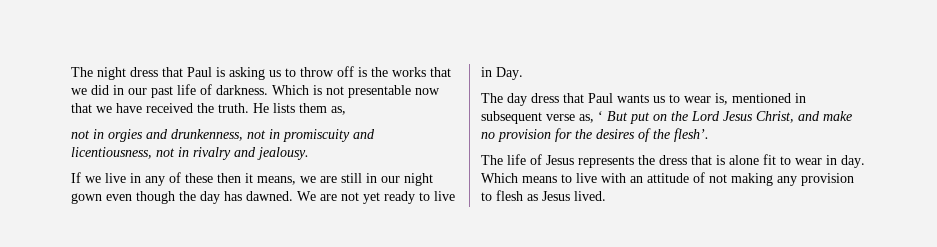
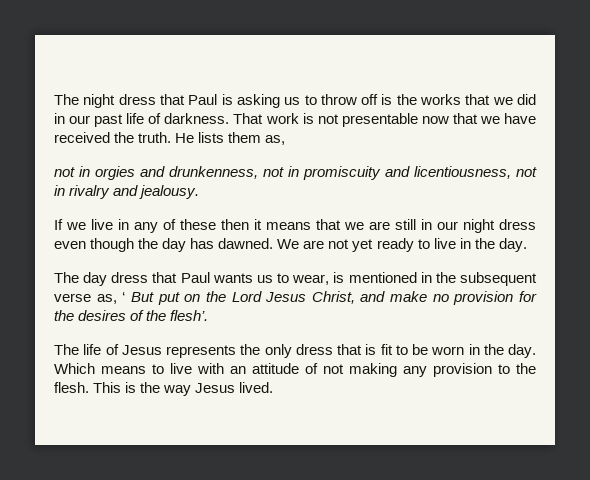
- Which is not presentable now that we have received the truth.
+ That work is not presentable now that we have received the truth.
- If we live in any of these then it means, we are still in our night gown even though the day has dawned.
+ If we live in any of these then it means that we are still in our night dress even though the day has dawned.
- We are not yet ready to live in Day.
+ We are not yet ready to live in the day.
- The day dress that Paul wants us to wear is, mentioned in subsequent verse as, ‘ But put on the Lord Jesus Christ, and make no provision for the desires of the flesh’.
+ The day dress that Paul wants us to wear, is mentioned in the subsequent verse as, ‘ But put on the Lord Jesus Christ, and make no provision for the desires of the flesh’.
- The life of Jesus represents the dress that is alone fit to wear in day.
+ The life of Jesus represents the only dress that is fit to be worn in the day.
- Which means to live with an attitude of not making any provision to flesh as Jesus lived.
+ Which means to live with an attitude of not making any provision to the flesh. This is the way Jesus lived.

